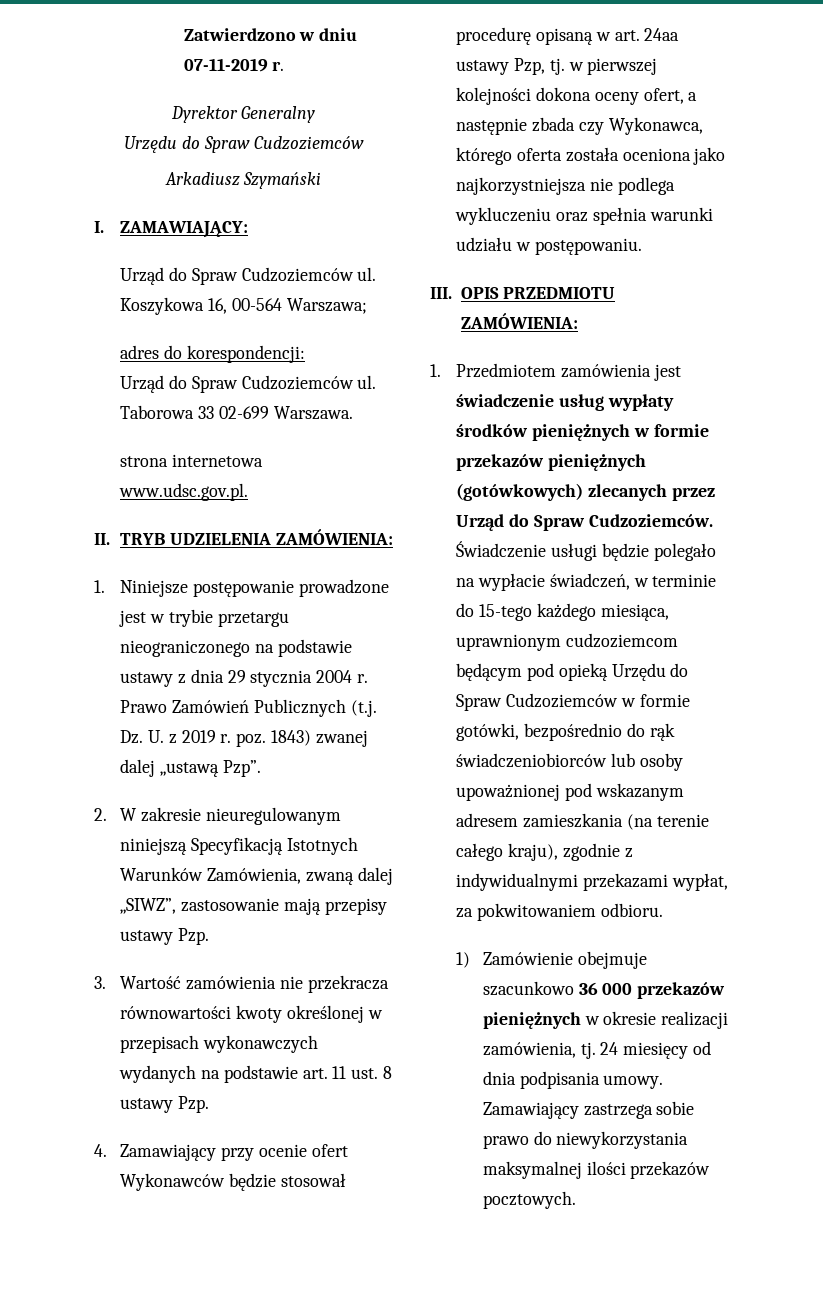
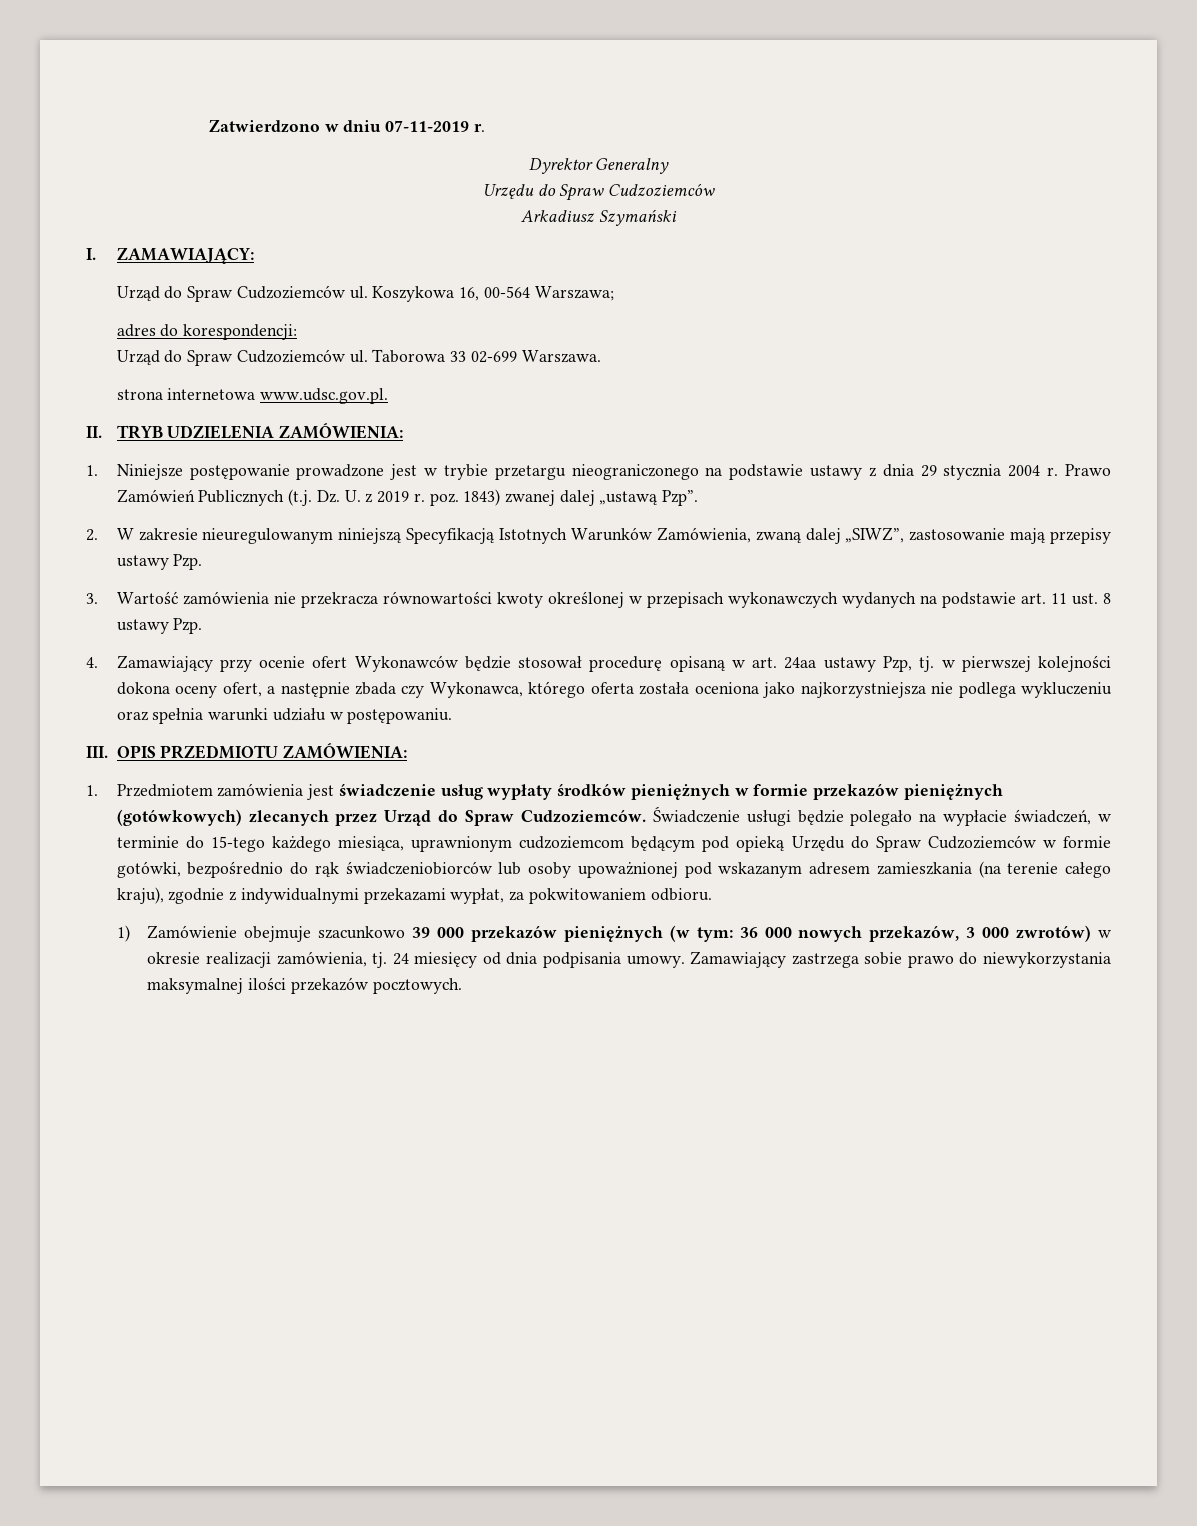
- 1) Zamówienie obejmuje szacunkowo 36 000 przekazów pieniężnych w okresie realizacji zamówienia, tj.
+ 1) Zamówienie obejmuje szacunkowo 39 000 przekazów pieniężnych (w tym: 36 000 nowych przekazów, 3 000 zwrotów) w okresie realizacji zamówienia, tj.

